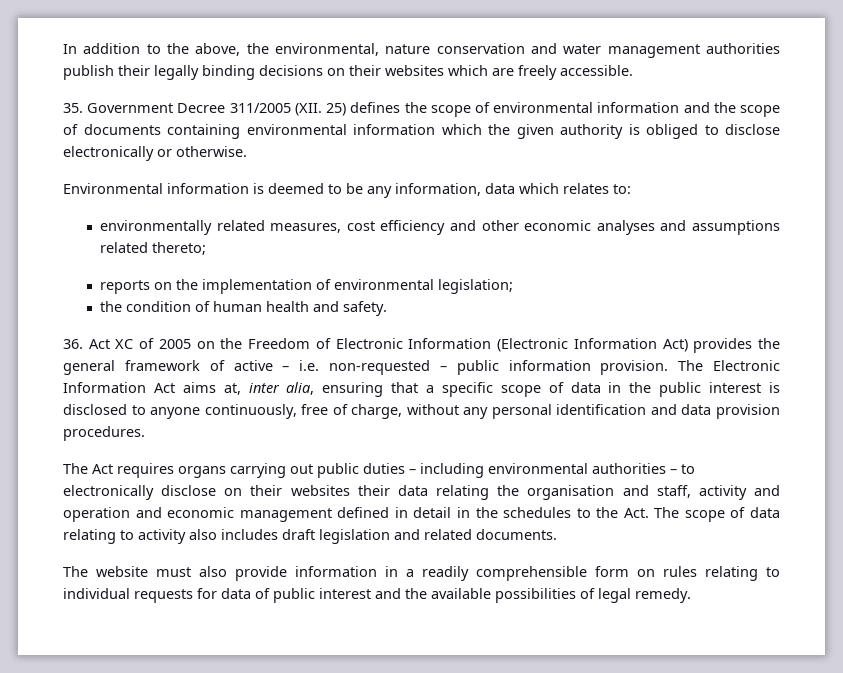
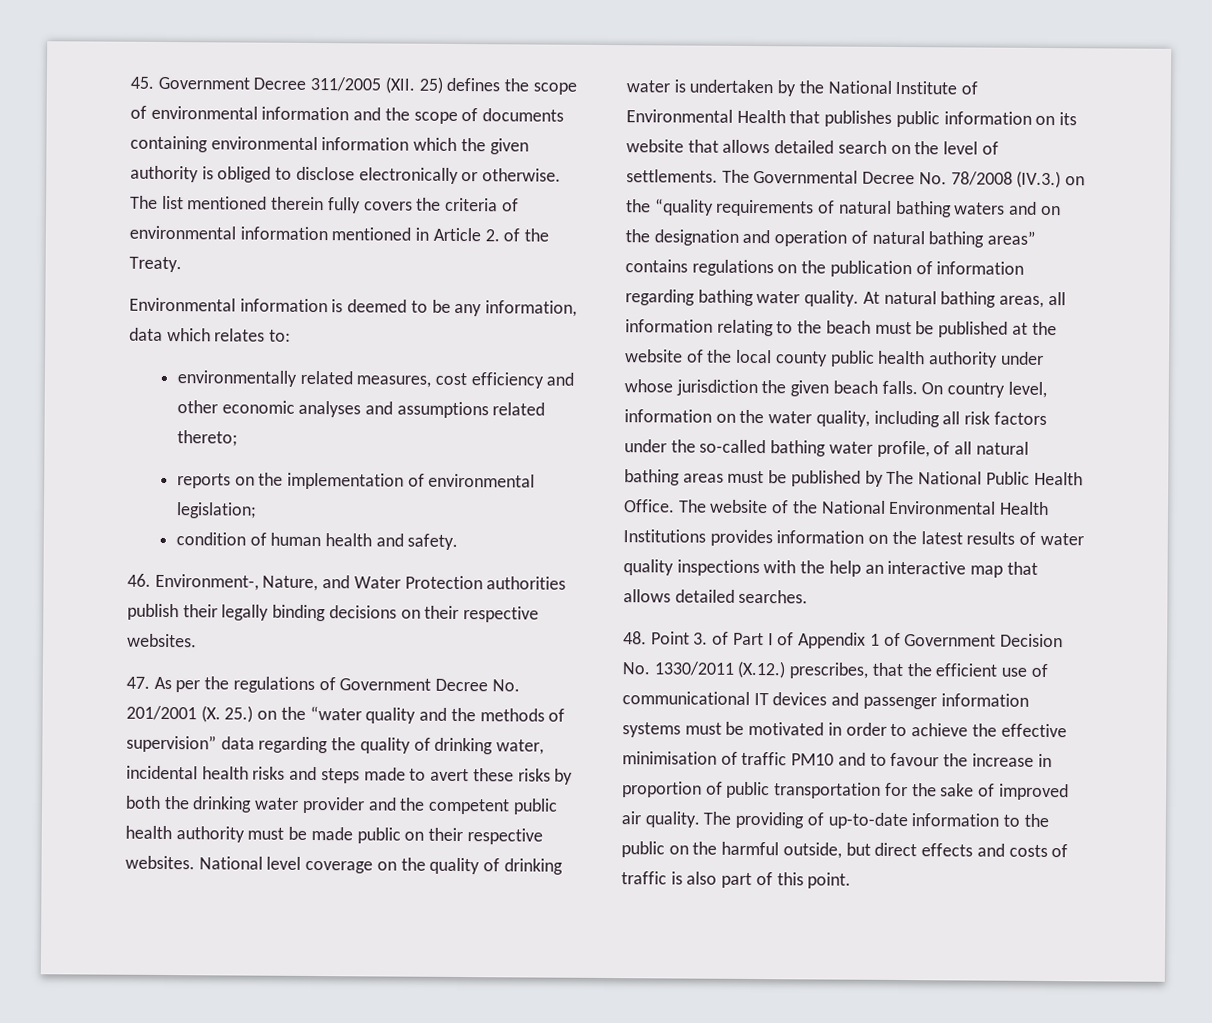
- In addition to the above, the environmental, nature conservation and water management authorities publish their legally binding decisions on their websites which are freely accessible.
- 35. Government Decree 311/2005 (XII. 25) defines the scope of environmental information and the scope of documents containing environmental information which the given authority is obliged to disclose electronically or otherwise.
+ 45. Government Decree 311/2005 (XII. 25) defines the scope of environmental information and the scope of documents containing environmental information which the given authority is obliged to disclose electronically or otherwise. The list mentioned therein fully covers the criteria of environmental information mentioned in Article 2. of the Treaty.
- the condition of human health and safety.
+ condition of human health and safety.
- 36. Act XC of 2005 on the Freedom of Electronic Information (Electronic Information Act) provides the general framework of active – i.e. non-requested – public information provision. The Electronic Information Act aims at, inter alia, ensuring that a specific scope of data in the public interest is disclosed to anyone continuously, free of charge, without any personal identification and data provision procedures.
- The Act requires organs carrying out public duties – including environmental authorities – to electronically disclose on their websites their data relating the organisation and staff, activity and operation and economic management defined in detail in the schedules to the Act. The scope of data relating to activity also includes draft legislation and related documents.
- The website must also provide information in a readily comprehensible form on rules relating to individual requests for data of public interest and the available possibilities of legal remedy.
+ 46. Environment-, Nature, and Water Protection authorities publish their legally binding decisions on their respective websites.
+ 47. As per the regulations of Government Decree No. 201/2001 (X. 25.) on the “water quality and the methods of supervision” data regarding the quality of drinking water, incidental health risks and steps made to avert these risks by both the drinking water provider and the competent public health authority must be made public on their respective websites. National level coverage on the quality of drinking water is undertaken by the National Institute of Environmental Health that publishes public information on its website that allows detailed search on the level of settlements. The Governmental Decree No. 78/2008 (IV.3.) on the “quality requirements of natural bathing waters and on the designation and operation of natural bathing areas” contains regulations on the publication of information regarding bathing water quality. At natural bathing areas, all information relating to the beach must be published at the website of the local county public health authority under whose jurisdiction the given beach falls. On country level, information on the water quality, including all risk factors under the so-called bathing water profile, of all natural bathing areas must be published by The National Public Health Office. The website of the National Environmental Health Institutions provides information on the latest results of water quality inspections with the help an interactive map that allows detailed searches.
+ 48. Point 3. of Part I of Appendix 1 of Government Decision No. 1330/2011 (X.12.) prescribes, that the efficient use of communicational IT devices and passenger information systems must be motivated in order to achieve the effective minimisation of traffic PM10 and to favour the increase in proportion of public transportation for the sake of improved air quality. The providing of up-to-date information to the public on the harmful outside, but direct effects and costs of traffic is also part of this point.

